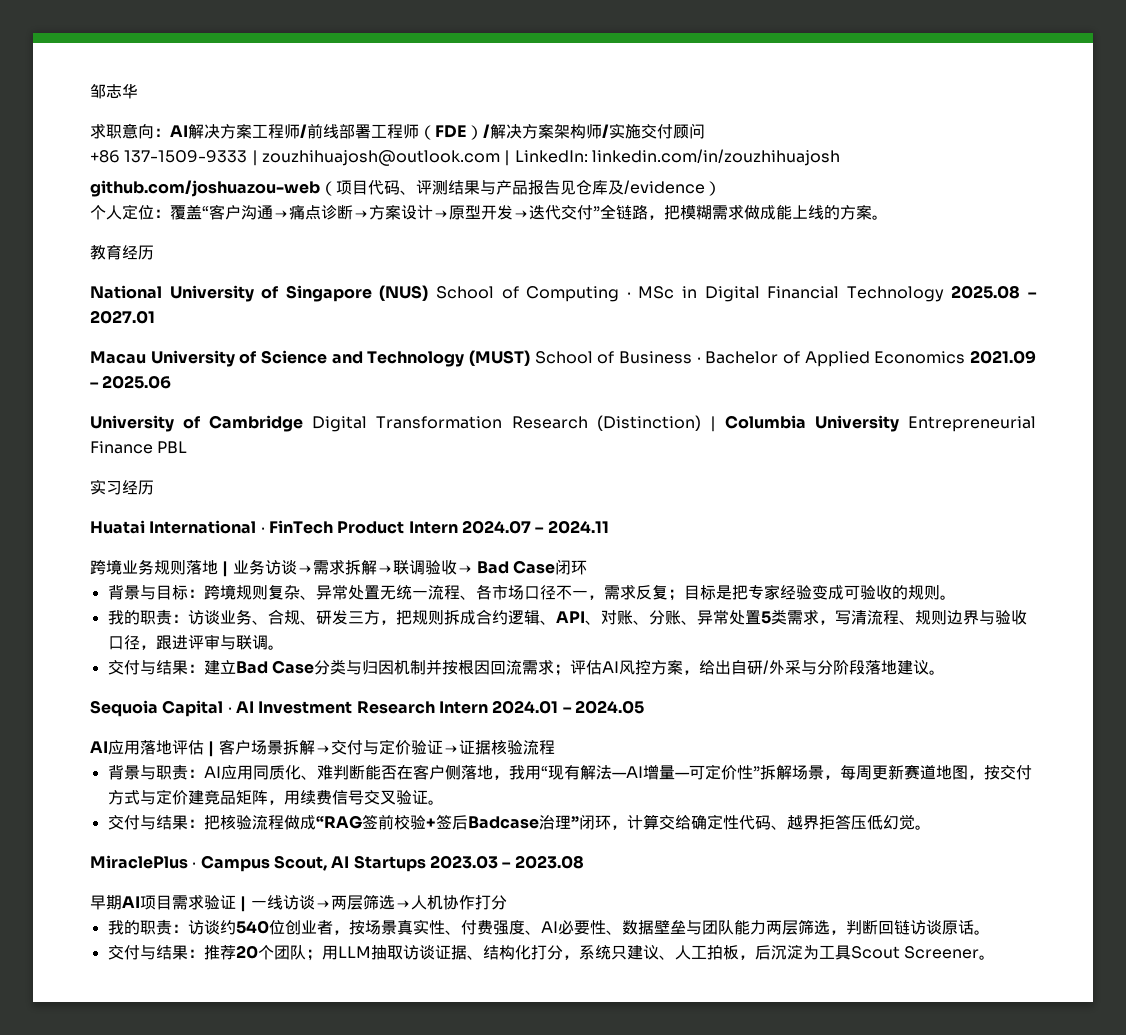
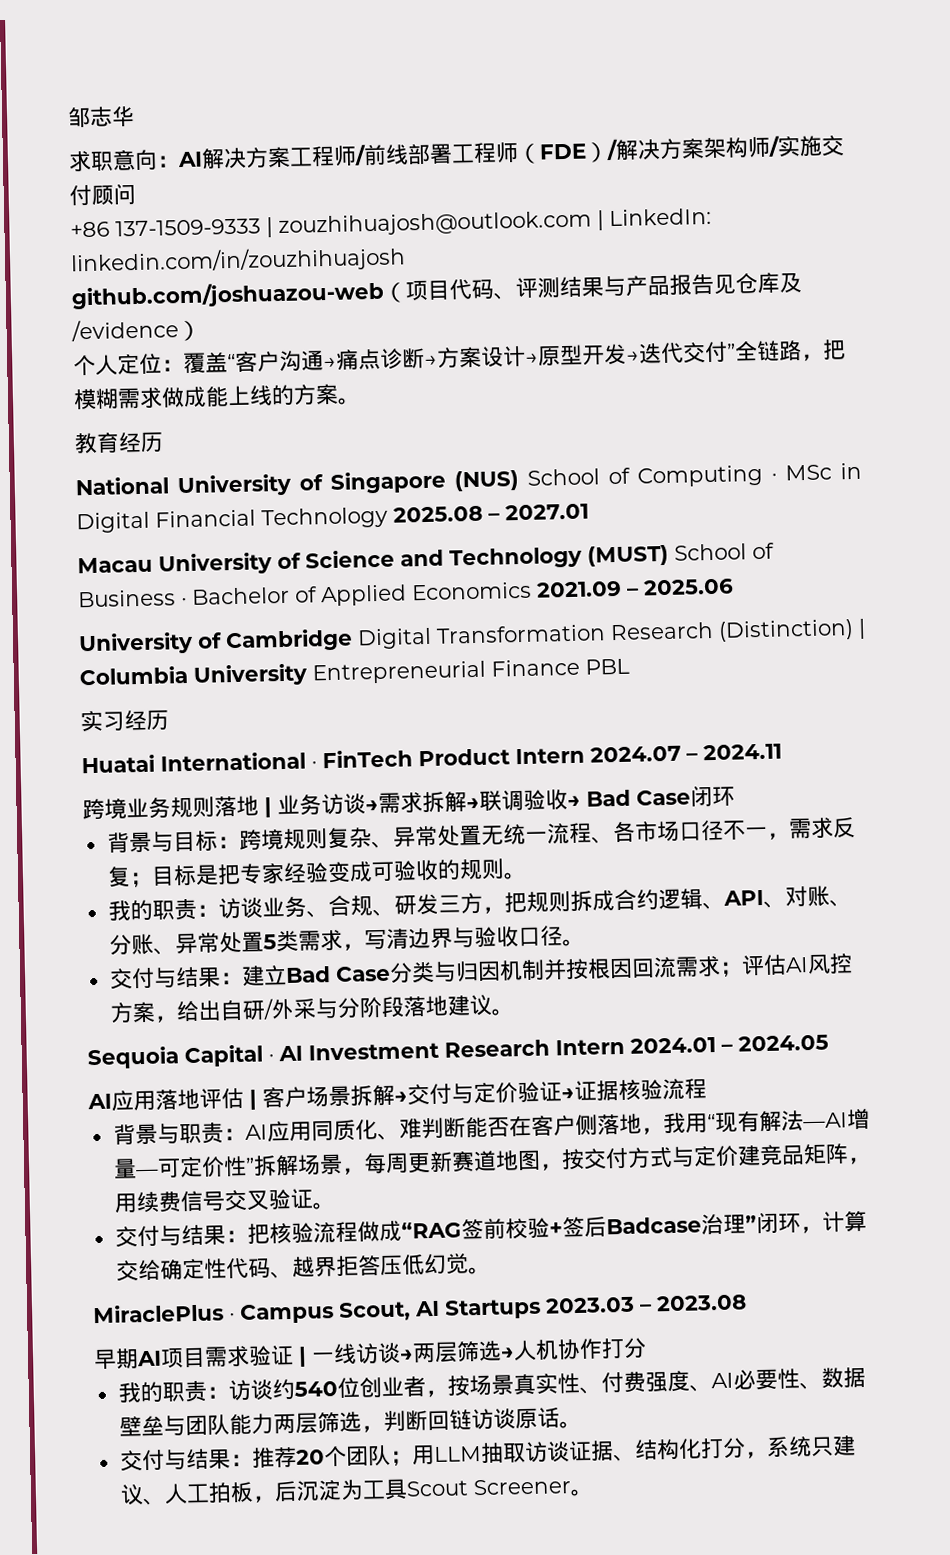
- 我的职责：访谈业务、合规、研发三方，把规则拆成合约逻辑、API、对账、分账、异常处置5类需求，写清流程、规则边界与验收口径，跟进评审与联调。
+ 我的职责：访谈业务、合规、研发三方，把规则拆成合约逻辑、API、对账、分账、异常处置5类需求，写清边界与验收口径。

